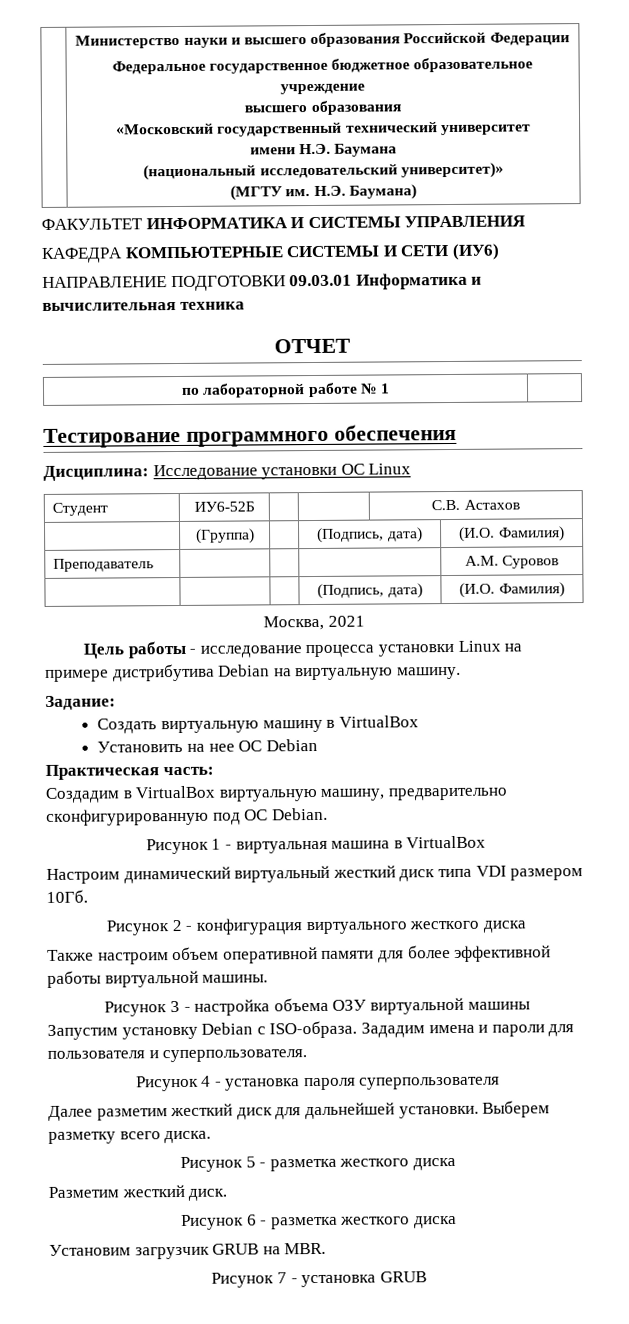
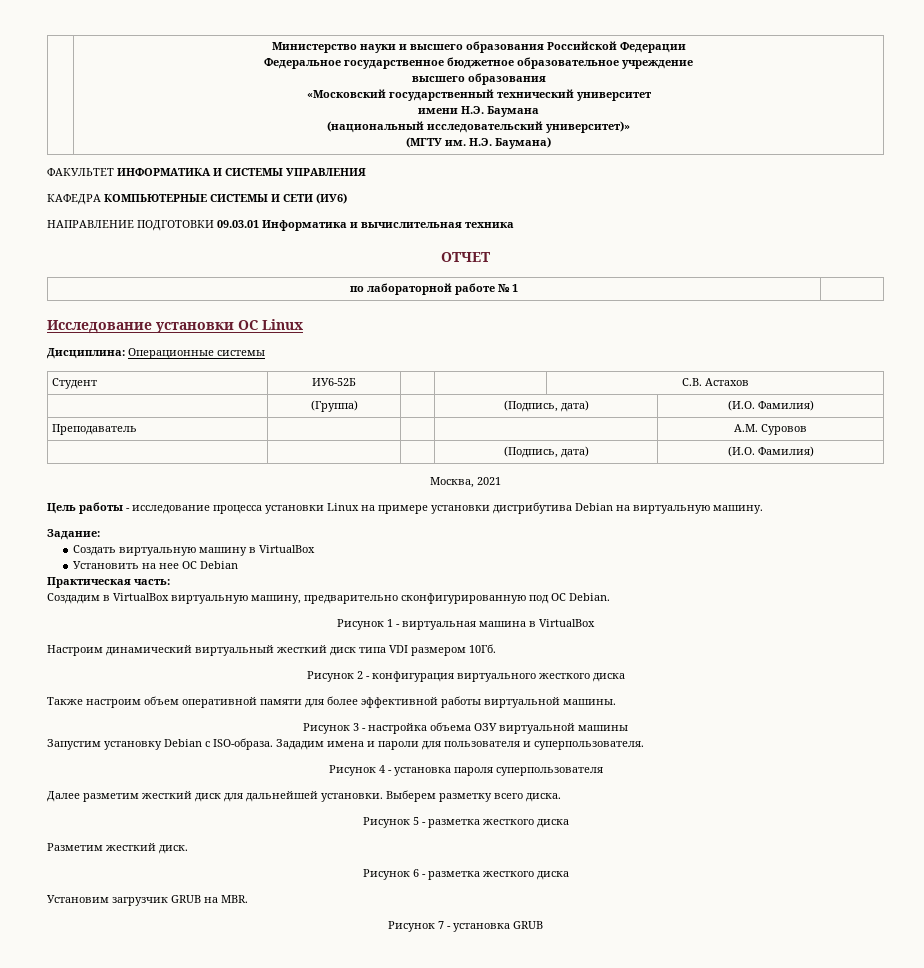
- Тестирование программного обеспечения
- Дисциплина: Исследование установки ОС Linux
+ Исследование установки ОС Linux
+ Дисциплина: Операционные системы
- Цель работы - исследование процесса установки Linux на примере дистрибутива Debian на виртуальную машину.
+ Цель работы - исследование процесса установки Linux на примере установки дистрибутива Debian на виртуальную машину.

